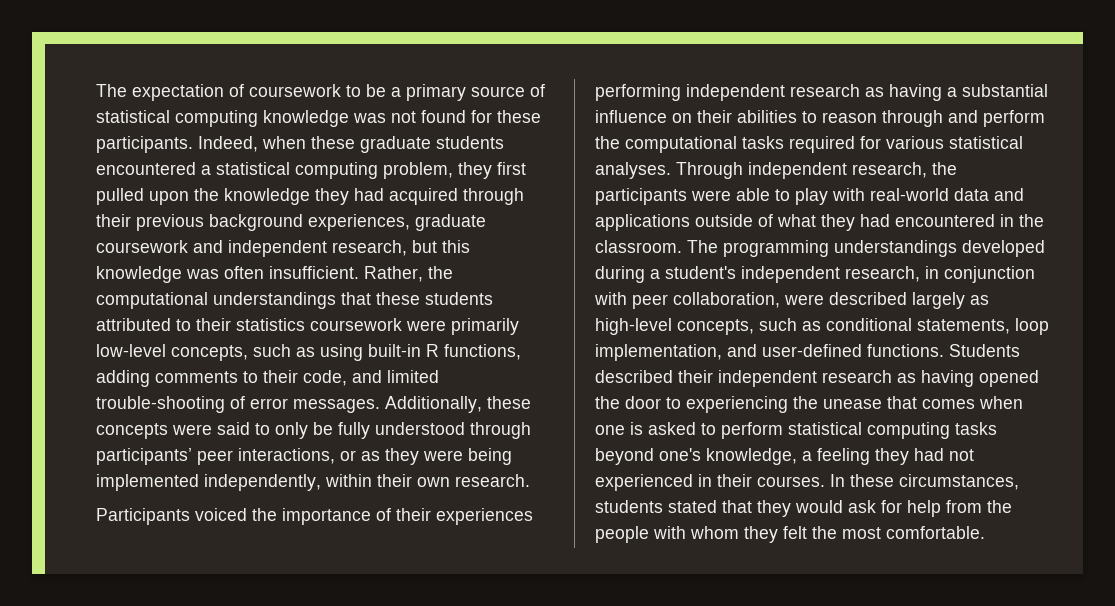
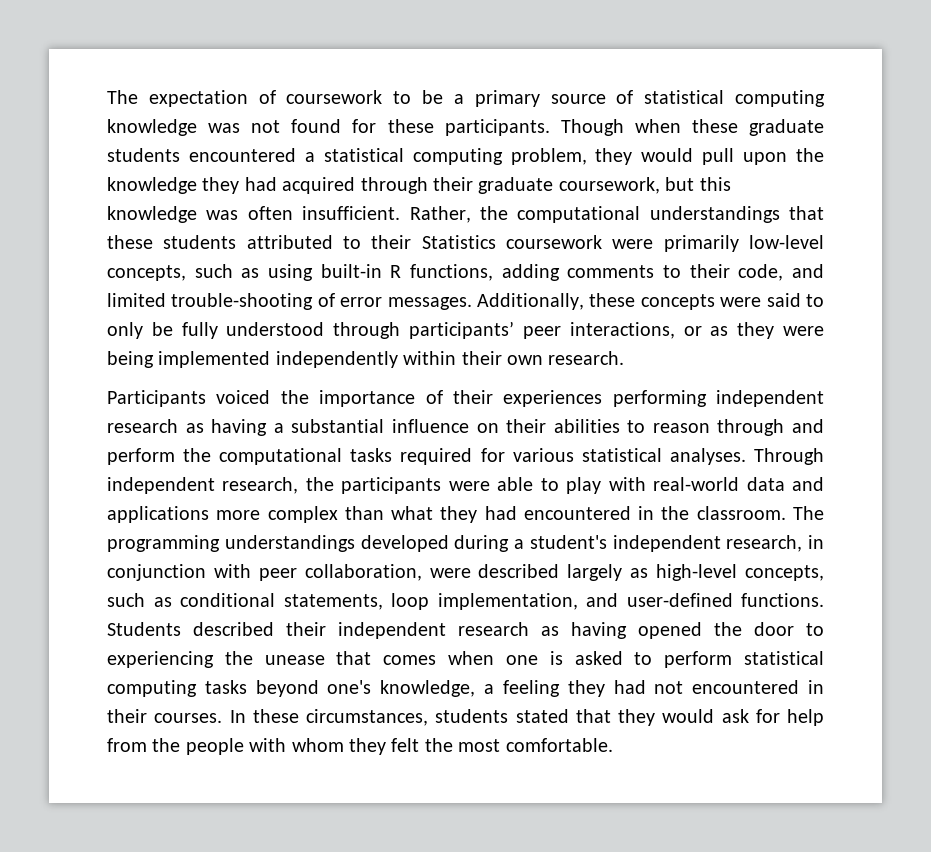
- Indeed, when these graduate students encountered a statistical computing problem, they first pulled upon the knowledge they had acquired through their previous background experiences, graduate coursework and independent research, but this knowledge was often insufficient.
+ Though when these graduate students encountered a statistical computing problem, they would pull upon the knowledge they had acquired through their graduate coursework, but this knowledge was often insufficient.
- Rather, the computational understandings that these students attributed to their statistics coursework were primarily low-level concepts, such as using built-in R functions, adding comments to their code, and limited trouble-shooting of error messages.
+ Rather, the computational understandings that these students attributed to their Statistics coursework were primarily low-level concepts, such as using built-in R functions, adding comments to their code, and limited trouble-shooting of error messages.
- Additionally, these concepts were said to only be fully understood through participants’ peer interactions, or as they were being implemented independently, within their own research.
+ Additionally, these concepts were said to only be fully understood through participants’ peer interactions, or as they were being implemented independently within their own research.
- Through independent research, the participants were able to play with real-world data and applications outside of what they had encountered in the classroom.
+ Through independent research, the participants were able to play with real-world data and applications more complex than what they had encountered in the classroom.
- Students described their independent research as having opened the door to experiencing the unease that comes when one is asked to perform statistical computing tasks beyond one's knowledge, a feeling they had not experienced in their courses.
+ Students described their independent research as having opened the door to experiencing the unease that comes when one is asked to perform statistical computing tasks beyond one's knowledge, a feeling they had not encountered in their courses.

